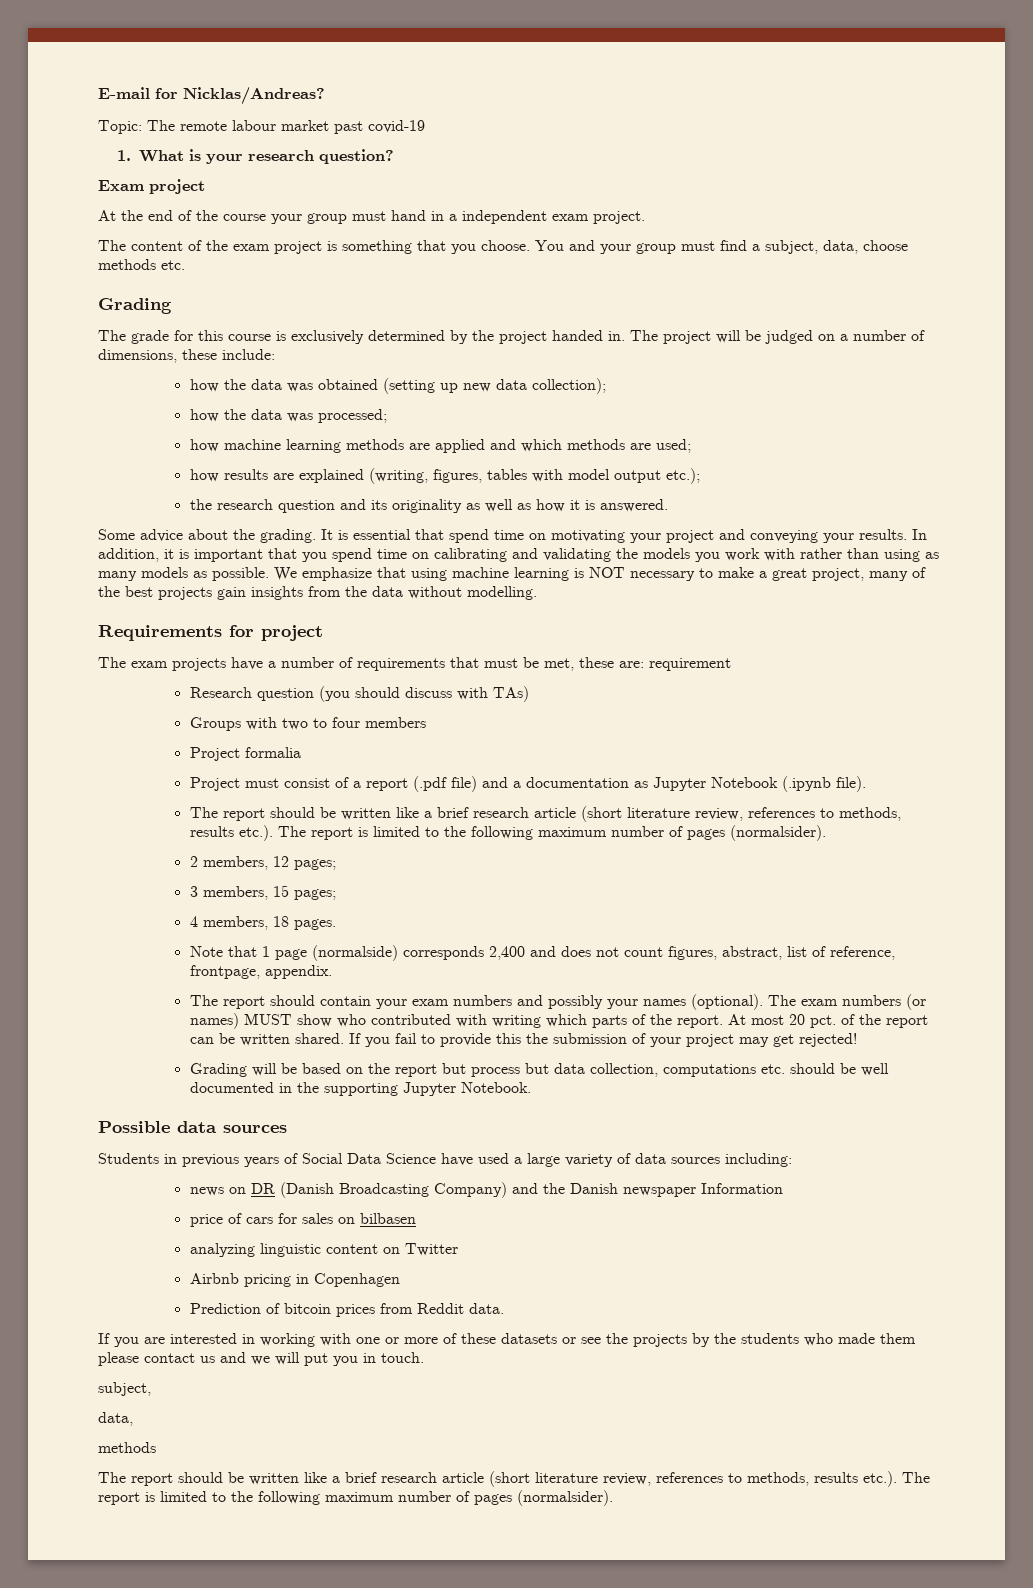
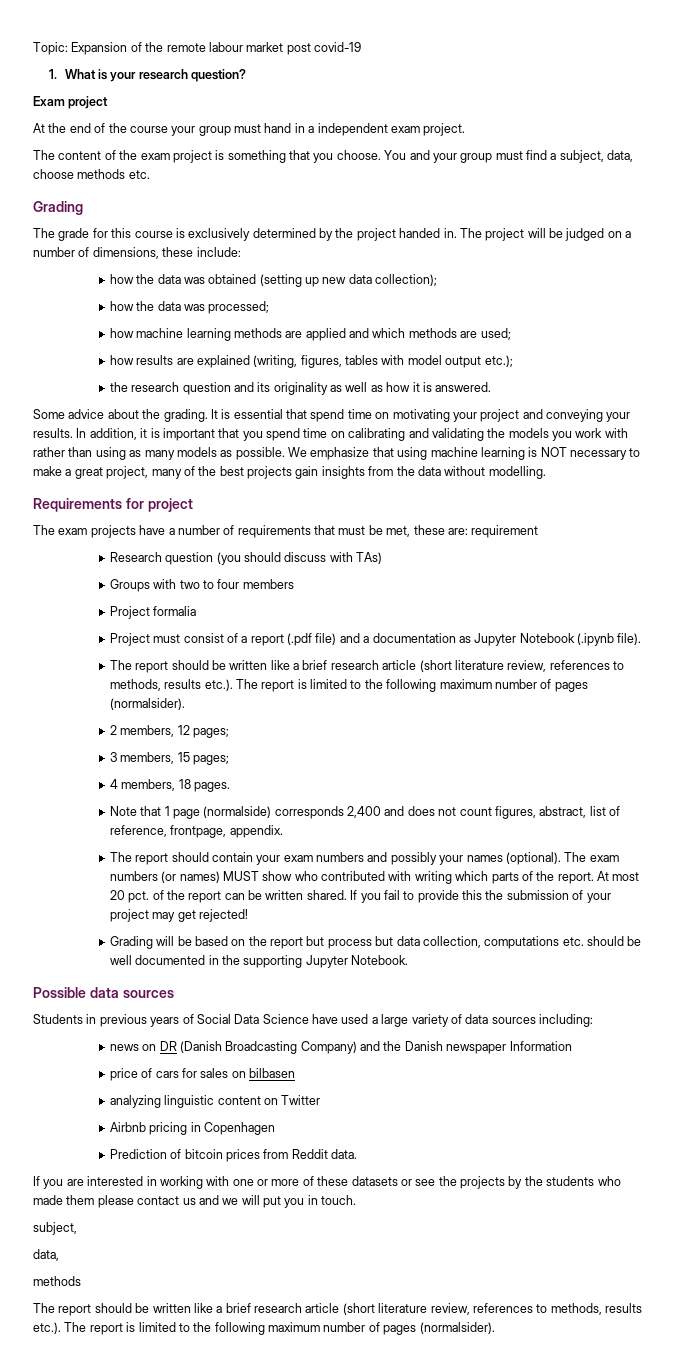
- E-mail for Nicklas/Andreas?
- Topic: The remote labour market past covid-19
+ Topic: Expansion of the remote labour market post covid-19

